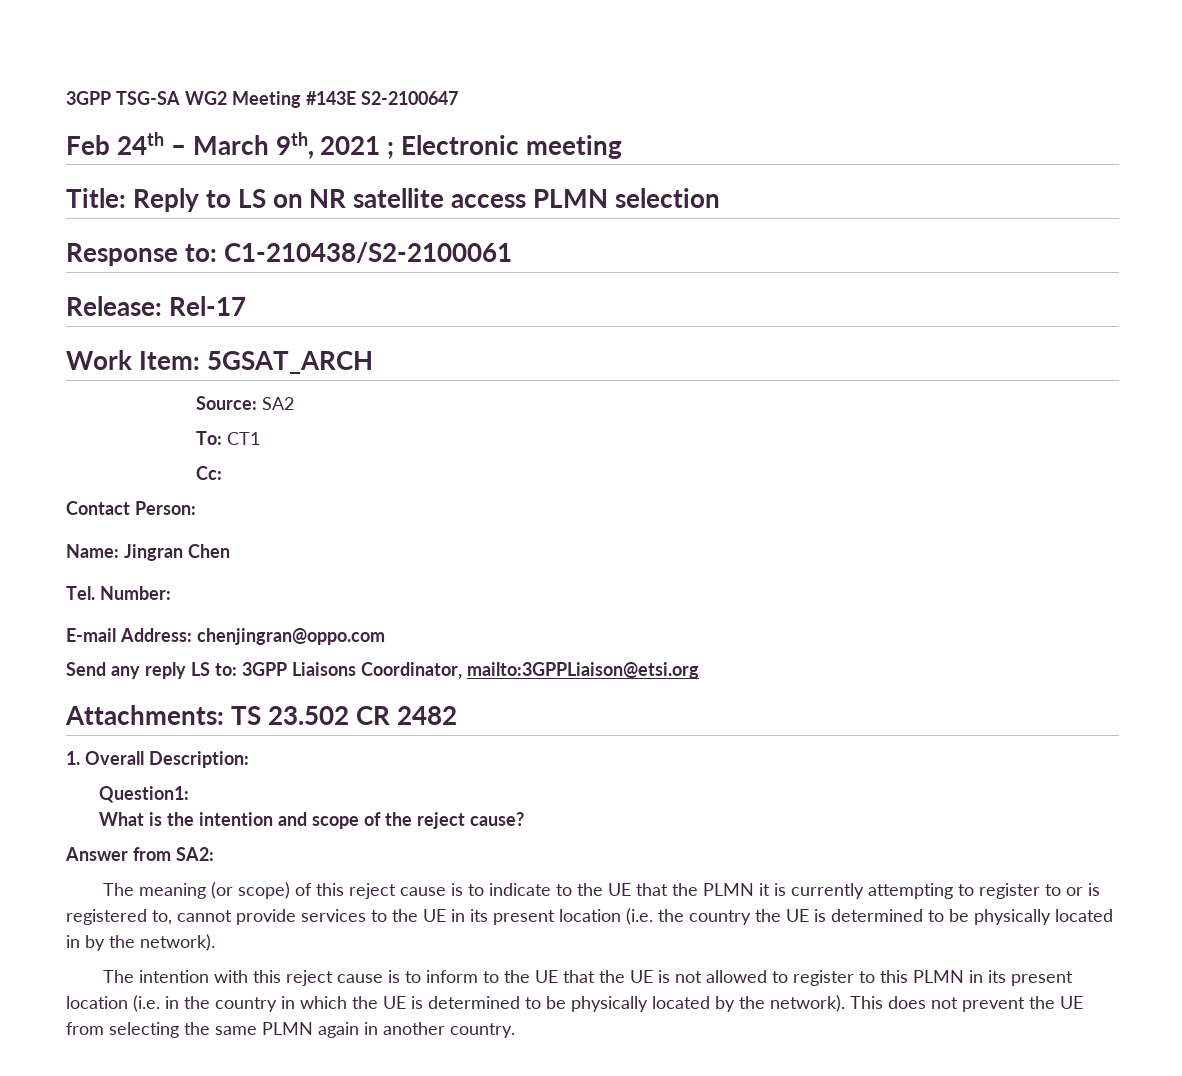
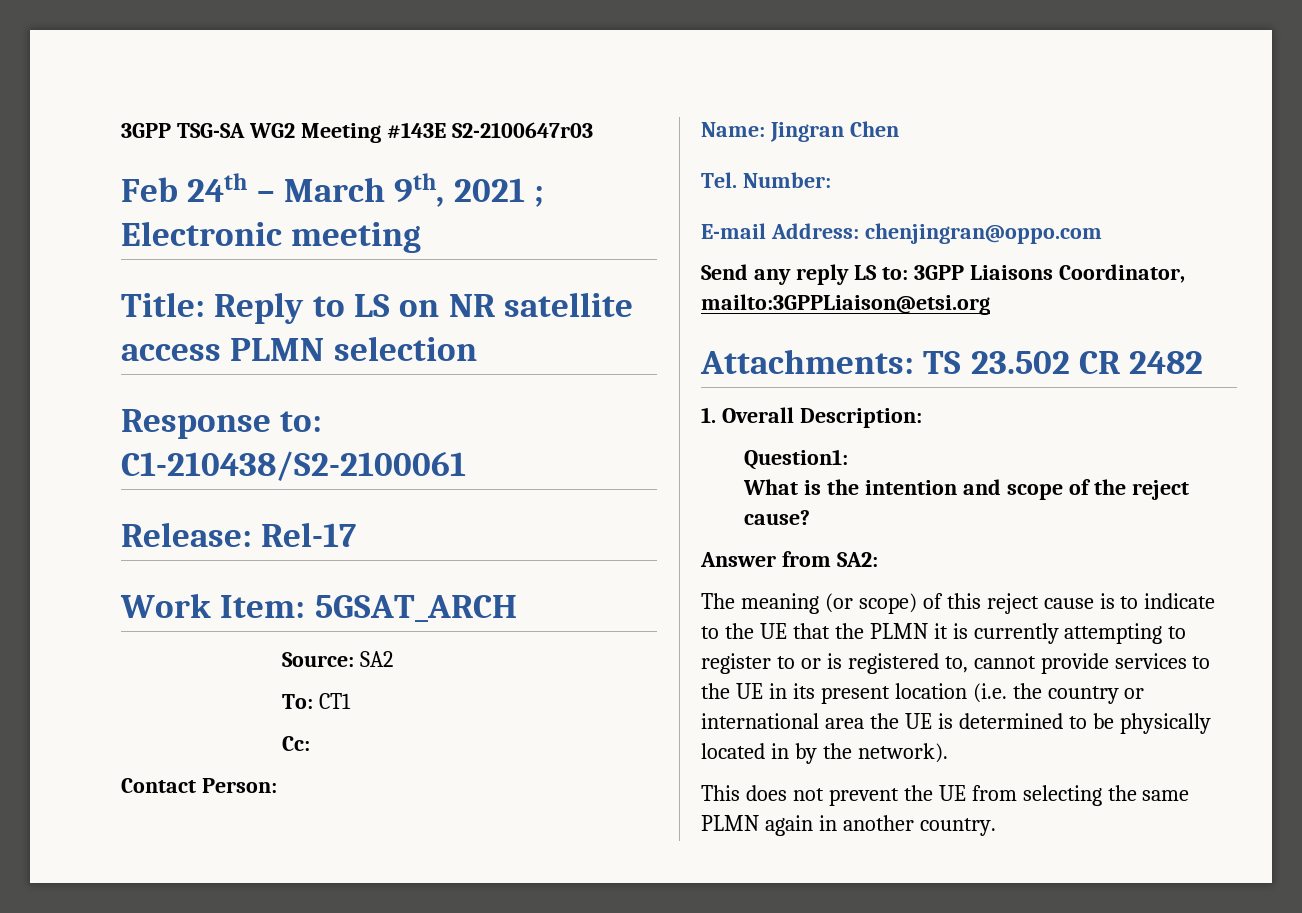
- 3GPP TSG-SA WG2 Meeting #143E S2-2100647
+ 3GPP TSG-SA WG2 Meeting #143E S2-2100647r03
- The meaning (or scope) of this reject cause is to indicate to the UE that the PLMN it is currently attempting to register to or is registered to, cannot provide services to the UE in its present location (i.e. the country the UE is determined to be physically located in by the network).
+ The meaning (or scope) of this reject cause is to indicate to the UE that the PLMN it is currently attempting to register to or is registered to, cannot provide services to the UE in its present location (i.e. the country or international area the UE is determined to be physically located in by the network).
- The intention with this reject cause is to inform to the UE that the UE is not allowed to register to this PLMN in its present location (i.e. in the country in which the UE is determined to be physically located by the network).

